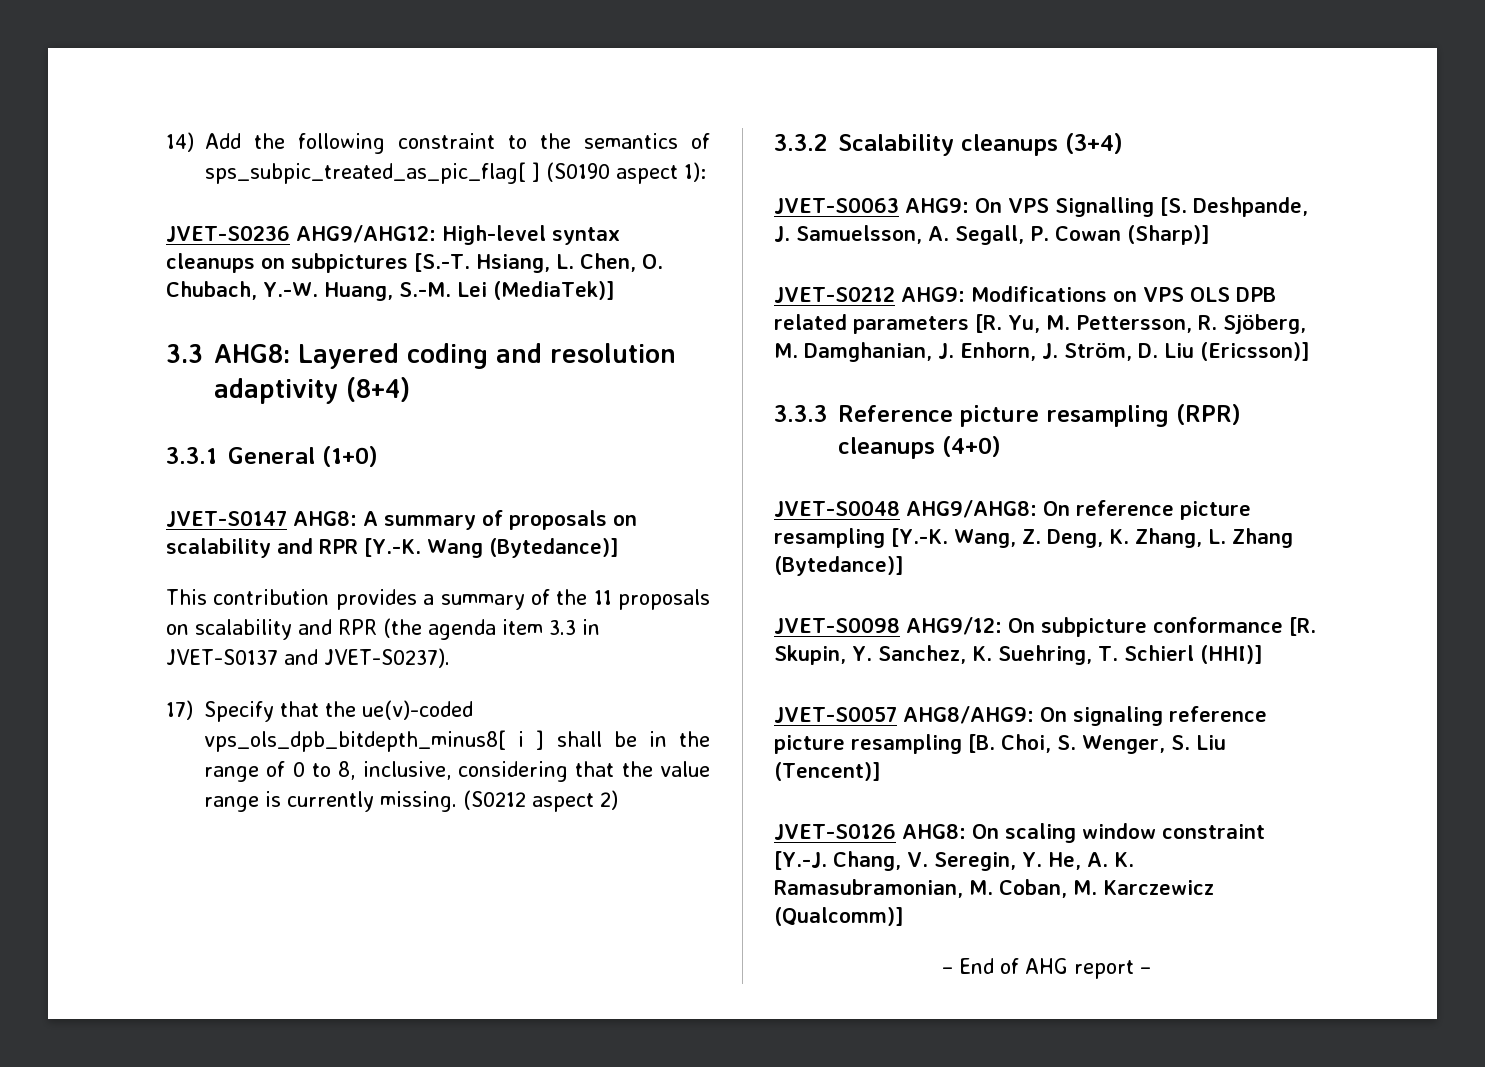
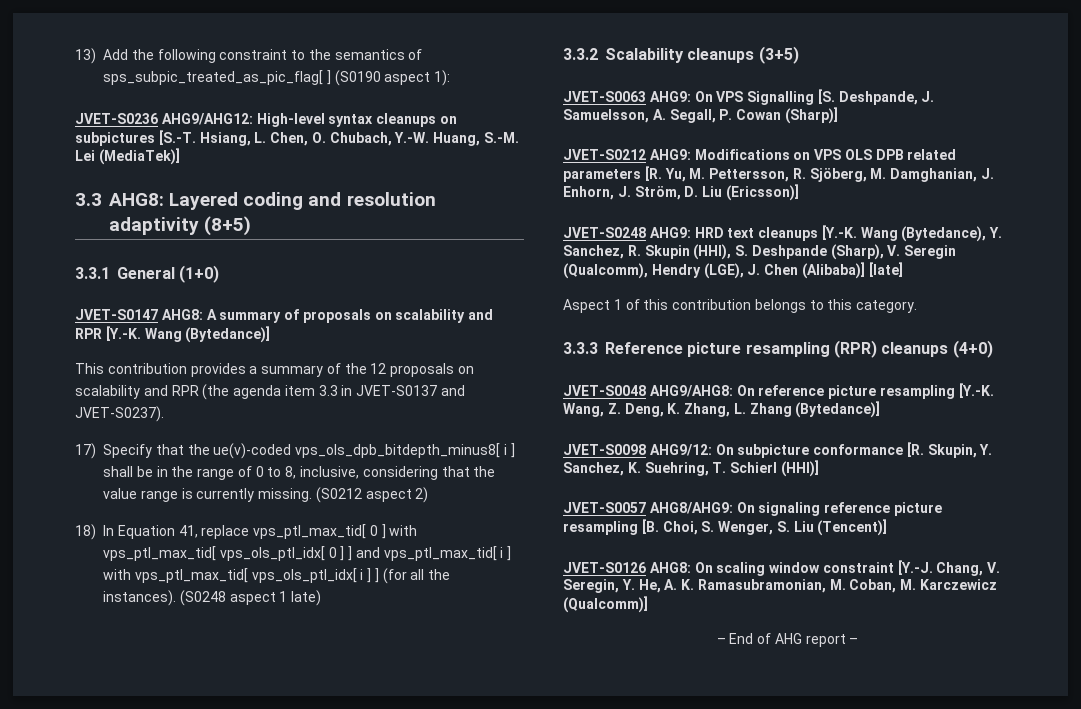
- 14) Add the following constraint to the semantics of sps_subpic_treated_as_pic_flag[ ] (S0190 aspect 1):
+ 13) Add the following constraint to the semantics of sps_subpic_treated_as_pic_flag[ ] (S0190 aspect 1):
- 3.3 AHG8: Layered coding and resolution adaptivity (8+4)
+ 3.3 AHG8: Layered coding and resolution adaptivity (8+5)
- This contribution provides a summary of the 11 proposals on scalability and RPR (the agenda item 3.3 in JVET-S0137 and JVET-S0237).
+ This contribution provides a summary of the 12 proposals on scalability and RPR (the agenda item 3.3 in JVET-S0137 and JVET-S0237).
+ 18) In Equation 41, replace vps_ptl_max_tid[ 0 ] with vps_ptl_max_tid[ vps_ols_ptl_idx[ 0 ] ] and vps_ptl_max_tid[ i ] with vps_ptl_max_tid[ vps_ols_ptl_idx[ i ] ] (for all the instances). (S0248 aspect 1 late)
- 3.3.2 Scalability cleanups (3+4)
+ 3.3.2 Scalability cleanups (3+5)
+ JVET-S0248 AHG9: HRD text cleanups [Y.-K. Wang (Bytedance), Y. Sanchez, R. Skupin (HHI), S. Deshpande (Sharp), V. Seregin (Qualcomm), Hendry (LGE), J. Chen (Alibaba)] [late]
+ Aspect 1 of this contribution belongs to this category.

